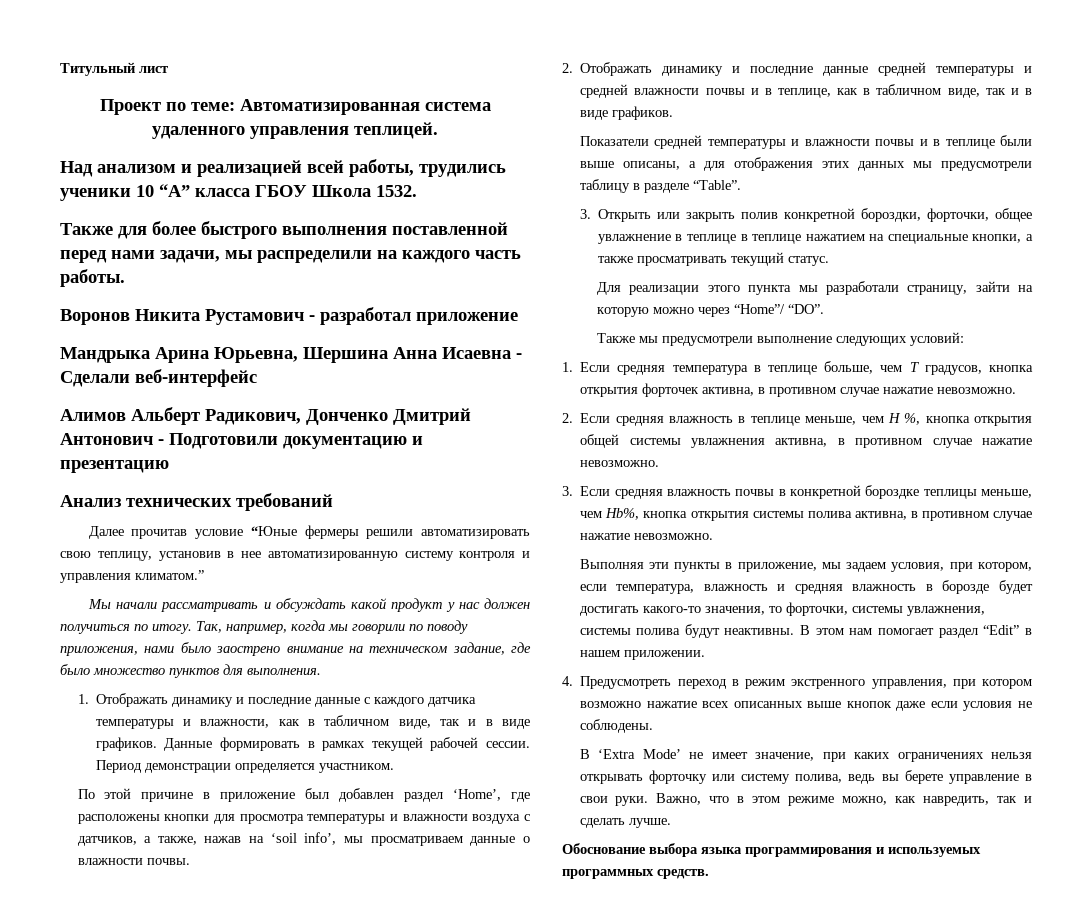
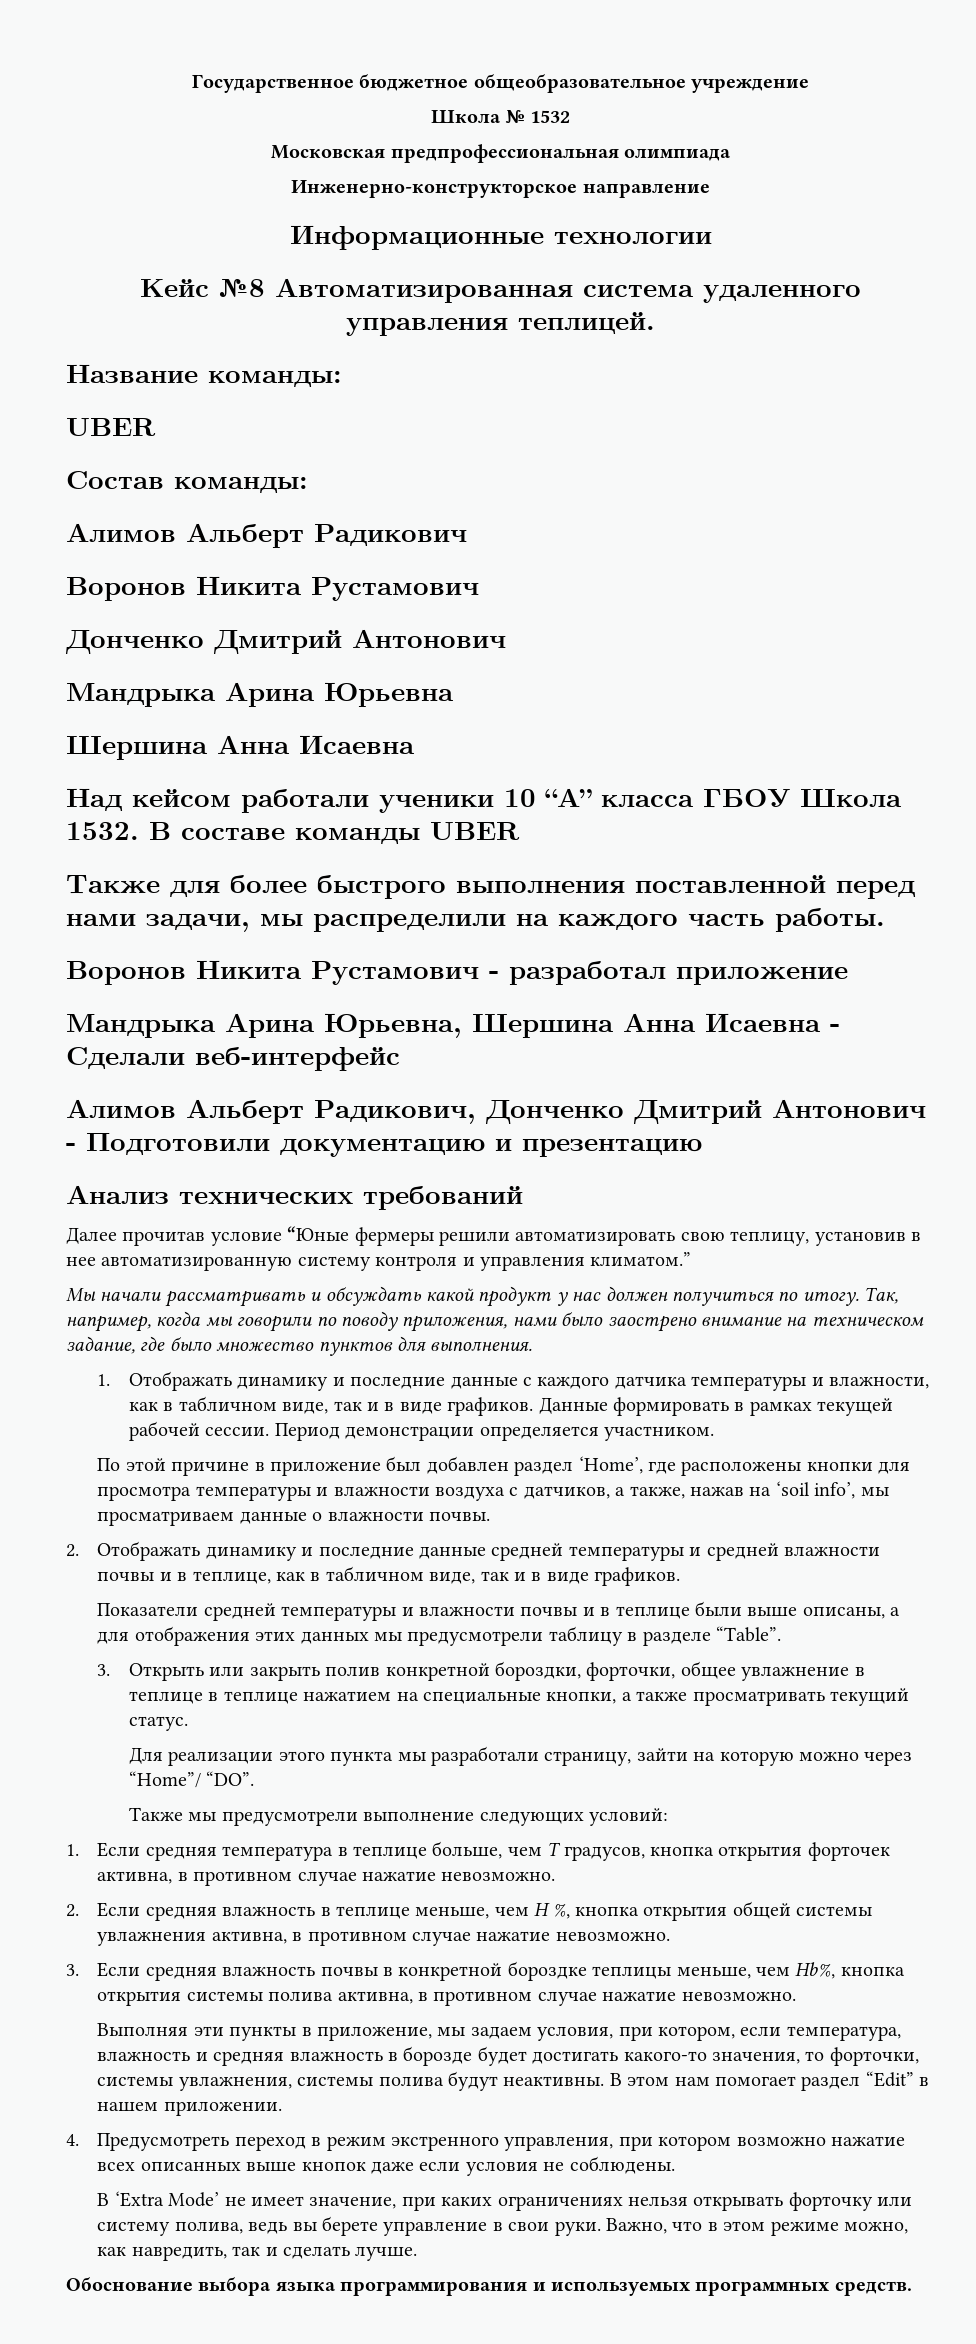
- Титульный лист
- Проект по теме: Автоматизированная система удаленного управления теплицей.
+ Государственное бюджетное общеобразовательное учреждение
+ Школа № 1532
+ Московская предпрофессиональная олимпиада
+ Инженерно-конструкторское направление
+ Информационные технологии
+ Кейс №8 Автоматизированная система удаленного управления теплицей.
- Над анализом и реализацией всей работы, трудились ученики 10 “A” класса ГБОУ Школа 1532.
+ Название команды:
+ UBER
+ Состав команды:
+ Алимов Альберт Радикович
+ Воронов Никита Рустамович
+ Донченко Дмитрий Антонович
+ Мандрыка Арина Юрьевна
+ Шершина Анна Исаевна
+ Над кейсом работали ученики 10 “A” класса ГБОУ Школа 1532. В составе команды UBER

